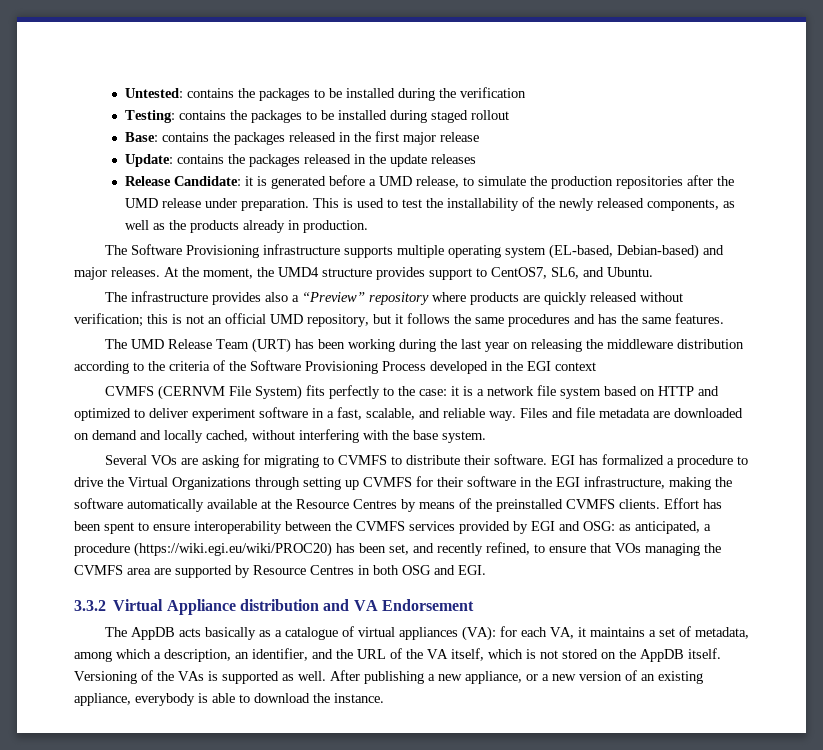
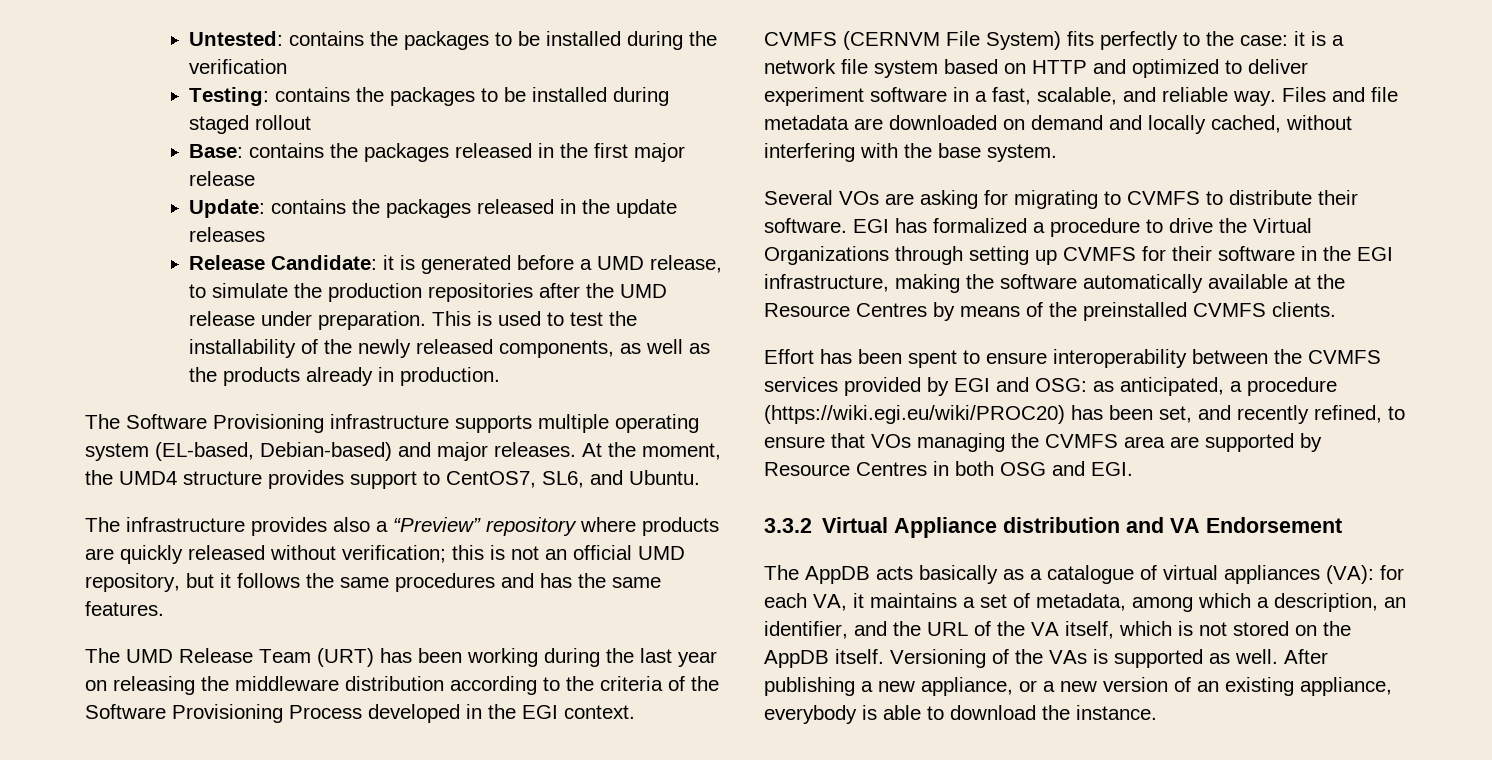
- The UMD Release Team (URT) has been working during the last year on releasing the middleware distribution according to the criteria of the Software Provisioning Process developed in the EGI context
+ The UMD Release Team (URT) has been working during the last year on releasing the middleware distribution according to the criteria of the Software Provisioning Process developed in the EGI context.
- EGI has formalized a procedure to drive the Virtual Organizations through setting up CVMFS for their software in the EGI infrastructure, making the software automatically available at the Resource Centres by means of the preinstalled CVMFS clients. Effort has been spent to ensure interoperability between the CVMFS services provided by EGI and OSG:
+ EGI has formalized a procedure to drive the Virtual Organizations through setting up CVMFS for their software in the EGI infrastructure, making the software automatically available at the Resource Centres by means of the preinstalled CVMFS clients.
+ Effort has been spent to ensure interoperability between the CVMFS services provided by EGI and OSG:

